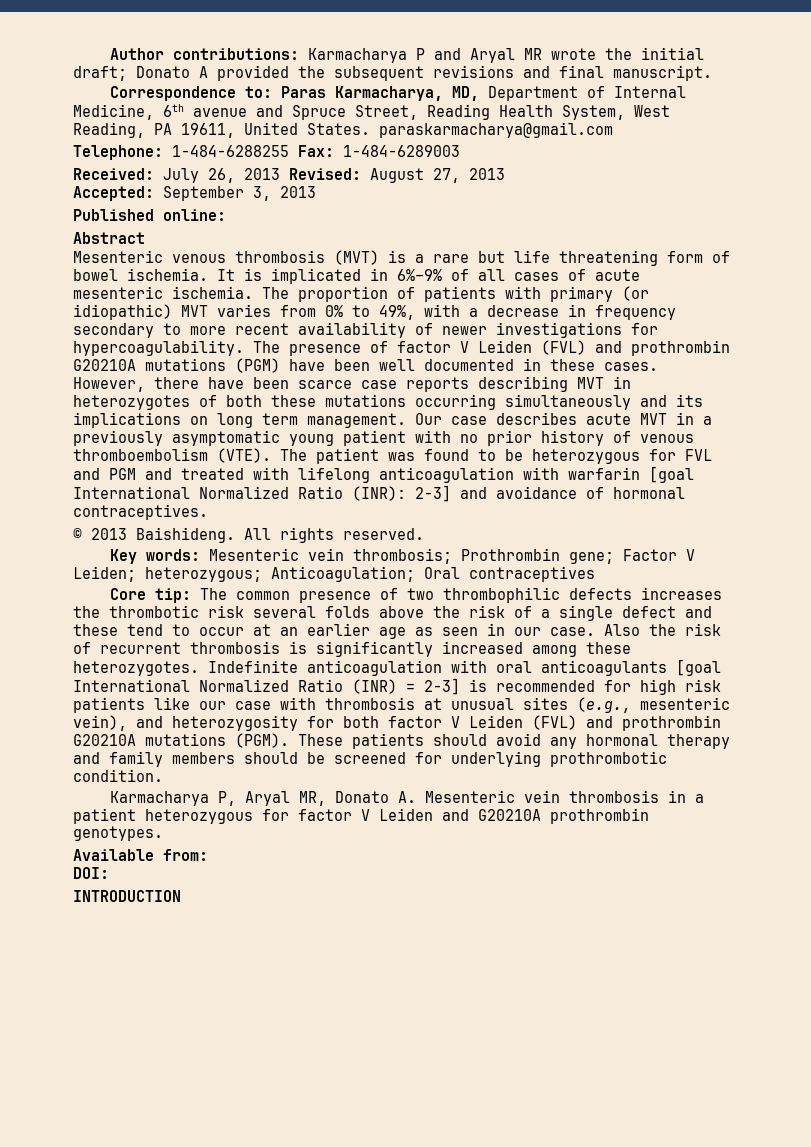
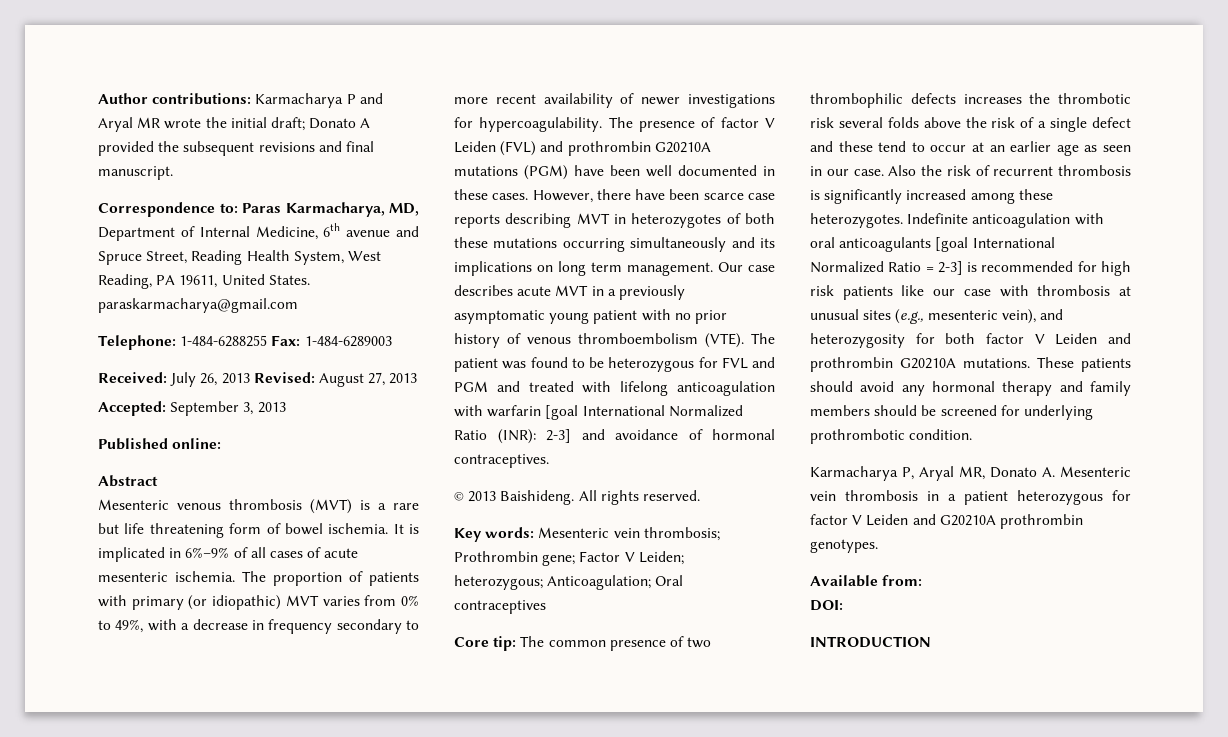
- Indefinite anticoagulation with oral anticoagulants [goal International Normalized Ratio (INR) = 2-3] is recommended for high risk patients like our case with thrombosis at unusual sites (e.g., mesenteric vein), and heterozygosity for both factor V Leiden (FVL) and prothrombin G20210A mutations (PGM).
+ Indefinite anticoagulation with oral anticoagulants [goal International Normalized Ratio = 2-3] is recommended for high risk patients like our case with thrombosis at unusual sites (e.g., mesenteric vein), and heterozygosity for both factor V Leiden and prothrombin G20210A mutations.

